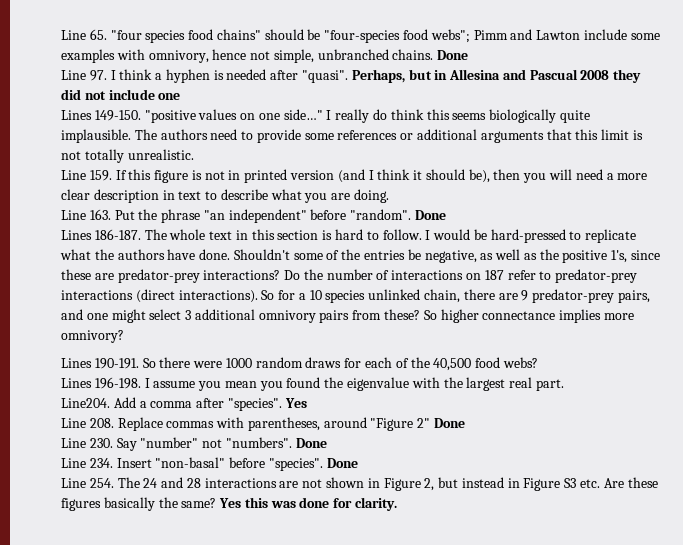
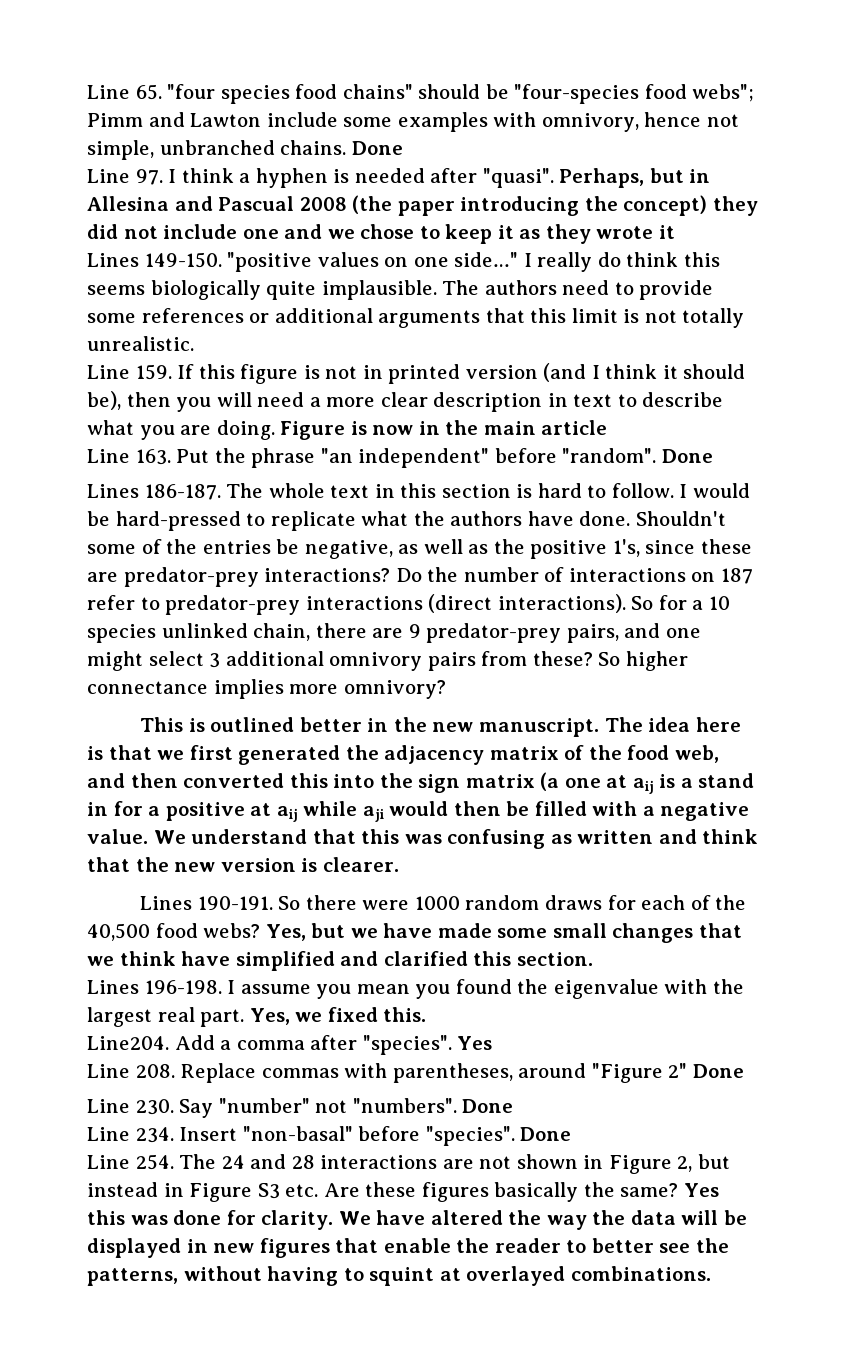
- Perhaps, but in Allesina and Pascual 2008 they did not include one
+ Perhaps, but in Allesina and Pascual 2008 (the paper introducing the concept) they did not include one and we chose to keep it as they wrote it
+ Figure is now in the main article
+ This is outlined better in the new manuscript. The idea here is that we first generated the adjacency matrix of the food web, and then converted this into the sign matrix (a one at aij is a stand in for a positive at aij while aji would then be filled with a negative value. We understand that this was confusing as written and think that the new version is clearer.
+ Yes, but we have made some small changes that we think have simplified and clarified this section.
+ Yes, we fixed this.
+ We have altered the way the data will be displayed in new figures that enable the reader to better see the patterns, without having to squint at overlayed combinations.

